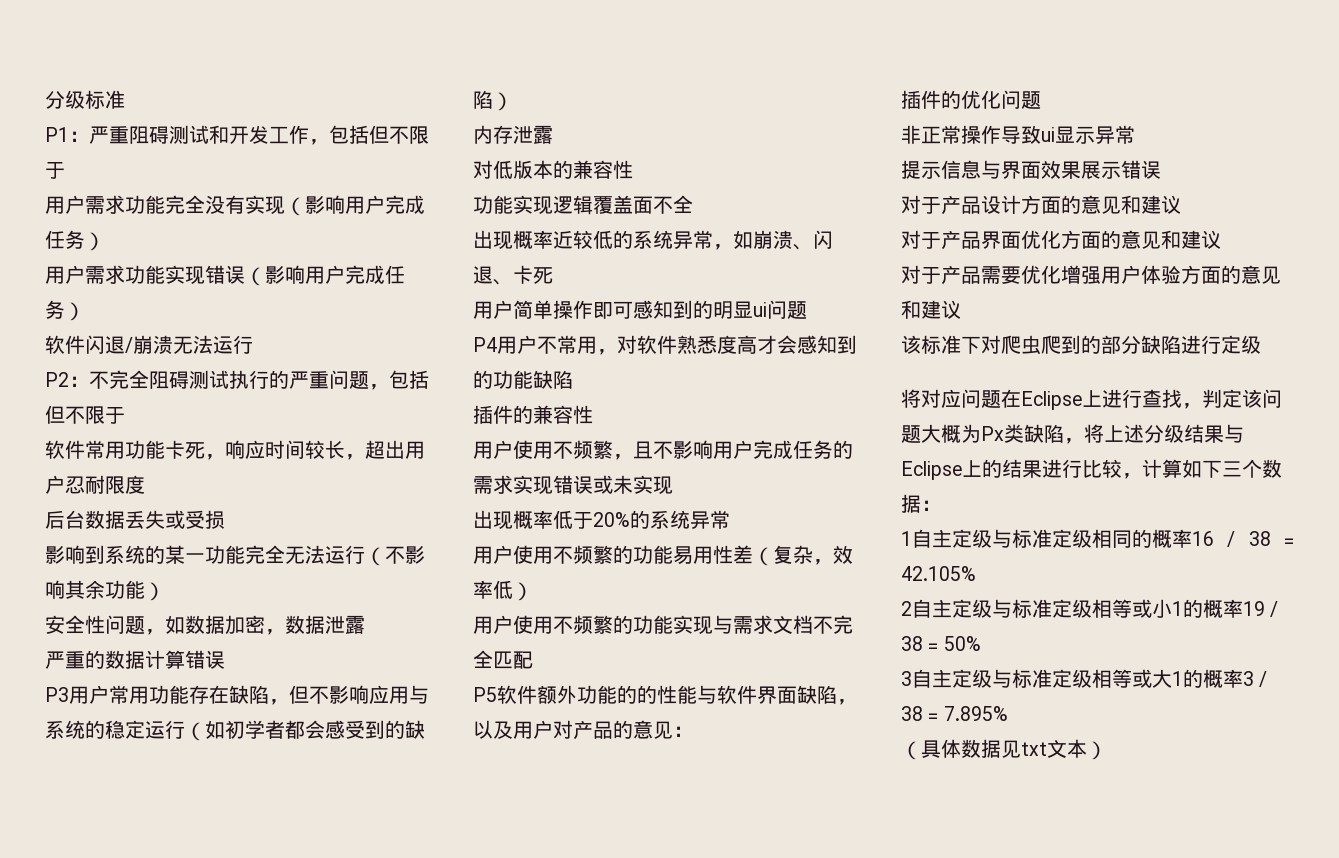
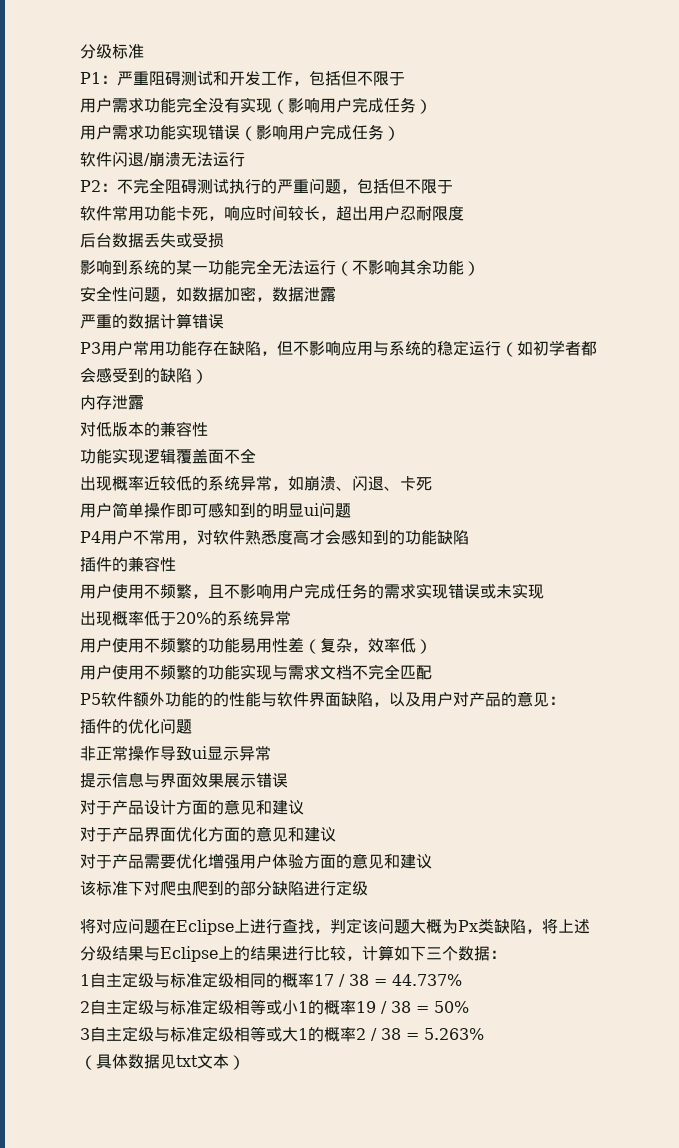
- 1自主定级与标准定级相同的概率16 / 38 = 42.105%
+ 1自主定级与标准定级相同的概率17 / 38 = 44.737%
- 3自主定级与标准定级相等或大1的概率3 / 38 = 7.895%
+ 3自主定级与标准定级相等或大1的概率2 / 38 = 5.263%

